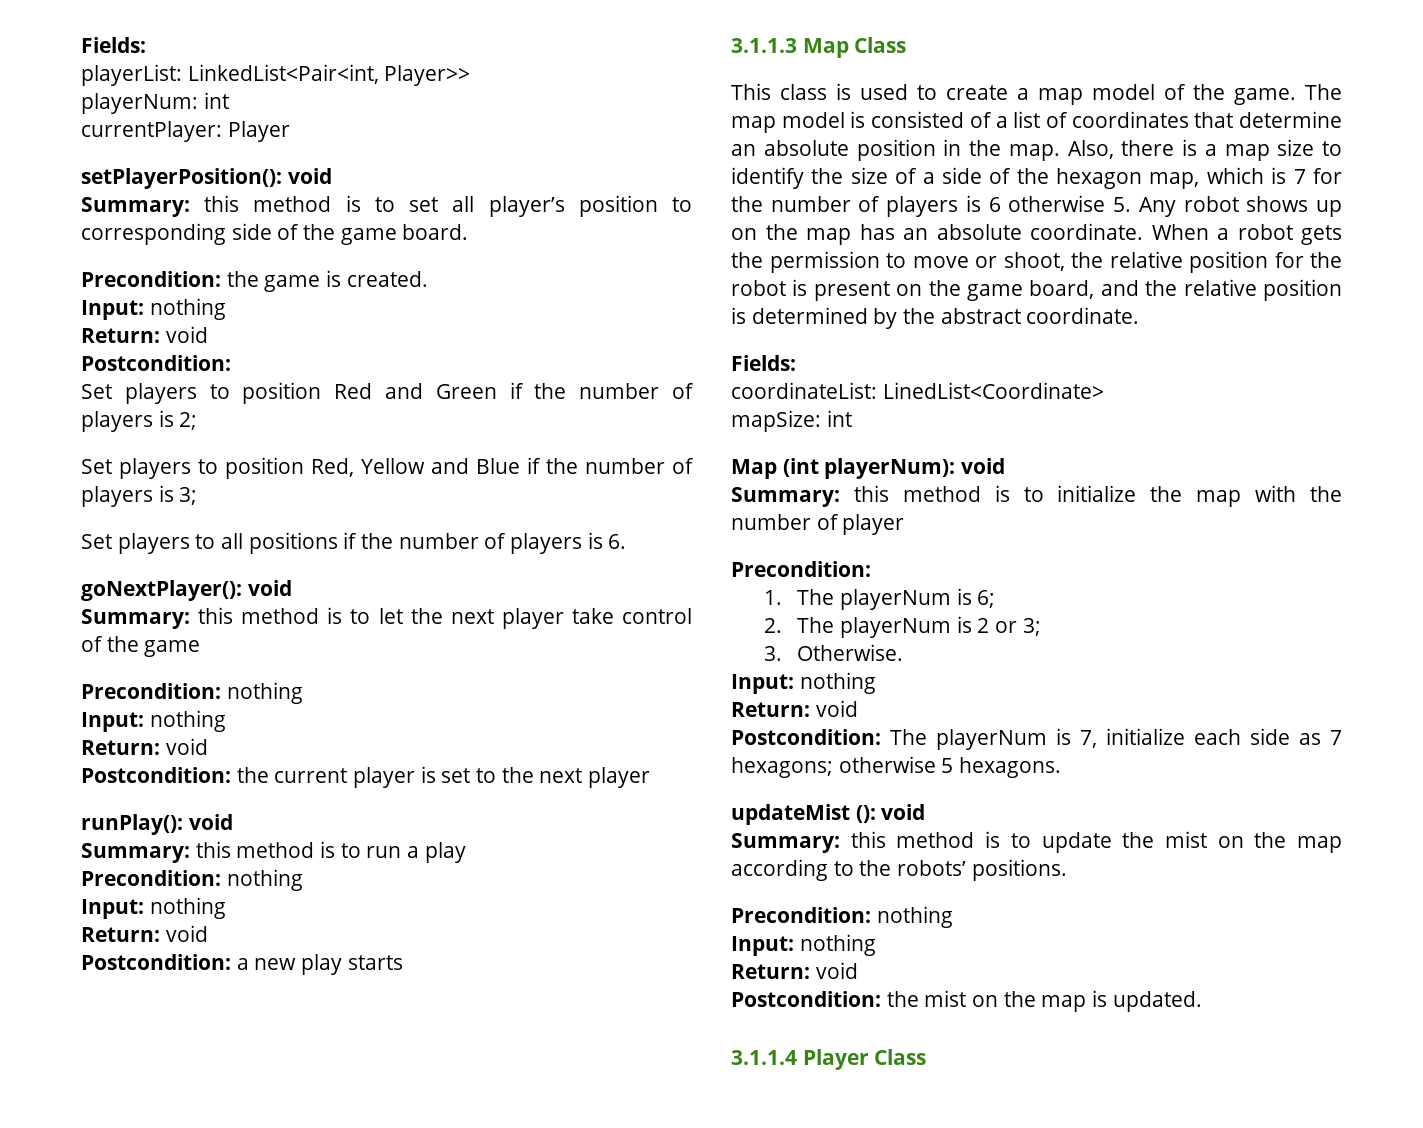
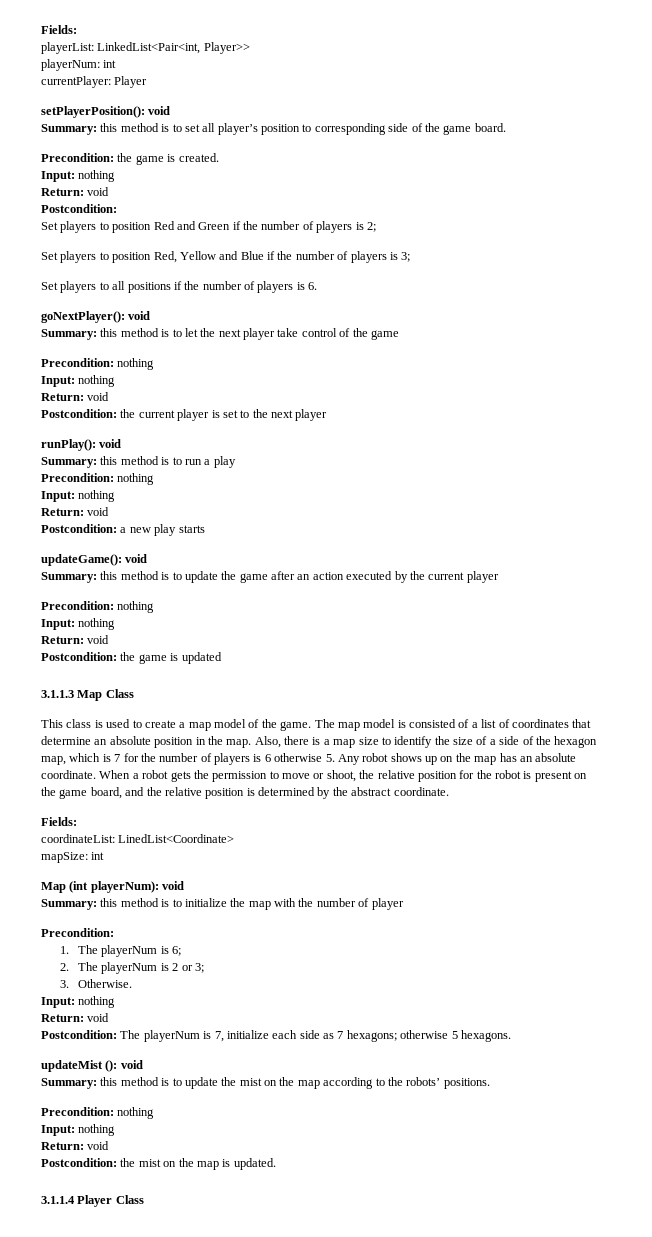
+ updateGame(): void
+ Summary: this method is to update the game after an action executed by the current player
+ Precondition: nothing
+ Input: nothing
+ Return: void
+ Postcondition: the game is updated

